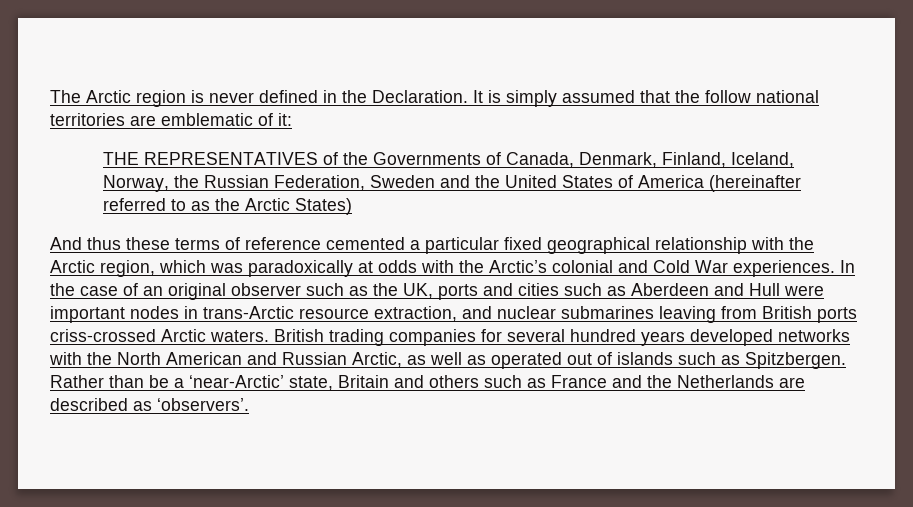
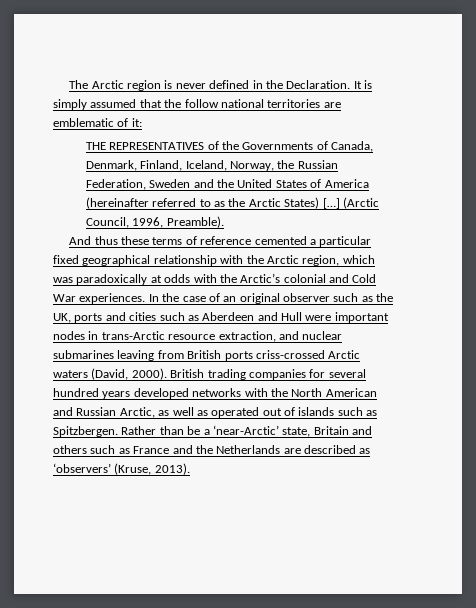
- THE REPRESENTATIVES of the Governments of Canada, Denmark, Finland, Iceland, Norway, the Russian Federation, Sweden and the United States of America (hereinafter referred to as the Arctic States)
+ THE REPRESENTATIVES of the Governments of Canada, Denmark, Finland, Iceland, Norway, the Russian Federation, Sweden and the United States of America (hereinafter referred to as the Arctic States) […] (Arctic Council, 1996, Preamble).
- In the case of an original observer such as the UK, ports and cities such as Aberdeen and Hull were important nodes in trans-Arctic resource extraction, and nuclear submarines leaving from British ports criss-crossed Arctic waters.
+ In the case of an original observer such as the UK, ports and cities such as Aberdeen and Hull were important nodes in trans-Arctic resource extraction, and nuclear submarines leaving from British ports criss-crossed Arctic waters (David, 2000).
- Rather than be a ‘near-Arctic’ state, Britain and others such as France and the Netherlands are described as ‘observers’.
+ Rather than be a ‘near-Arctic’ state, Britain and others such as France and the Netherlands are described as ‘observers’ (Kruse, 2013).

